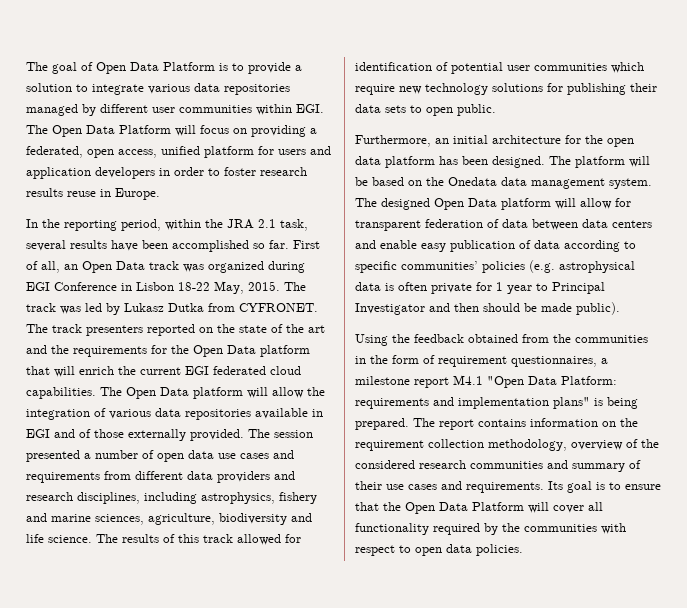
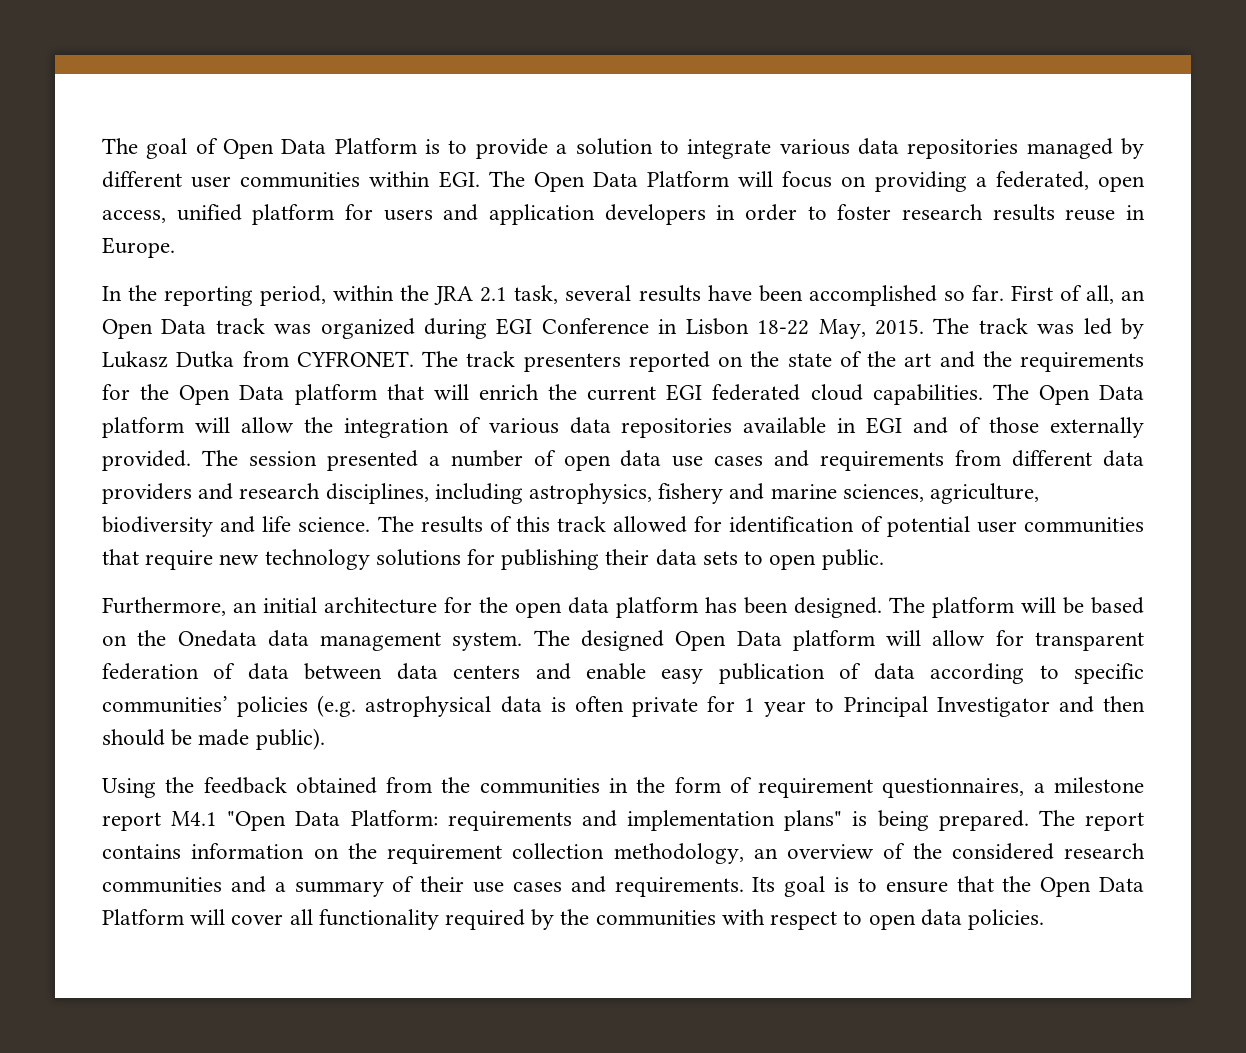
- The results of this track allowed for identification of potential user communities which require new technology solutions for publishing their data sets to open public.
+ The results of this track allowed for identification of potential user communities that require new technology solutions for publishing their data sets to open public.
- The report contains information on the requirement collection methodology, overview of the considered research communities and summary of their use cases and requirements.
+ The report contains information on the requirement collection methodology, an overview of the considered research communities and a summary of their use cases and requirements.

